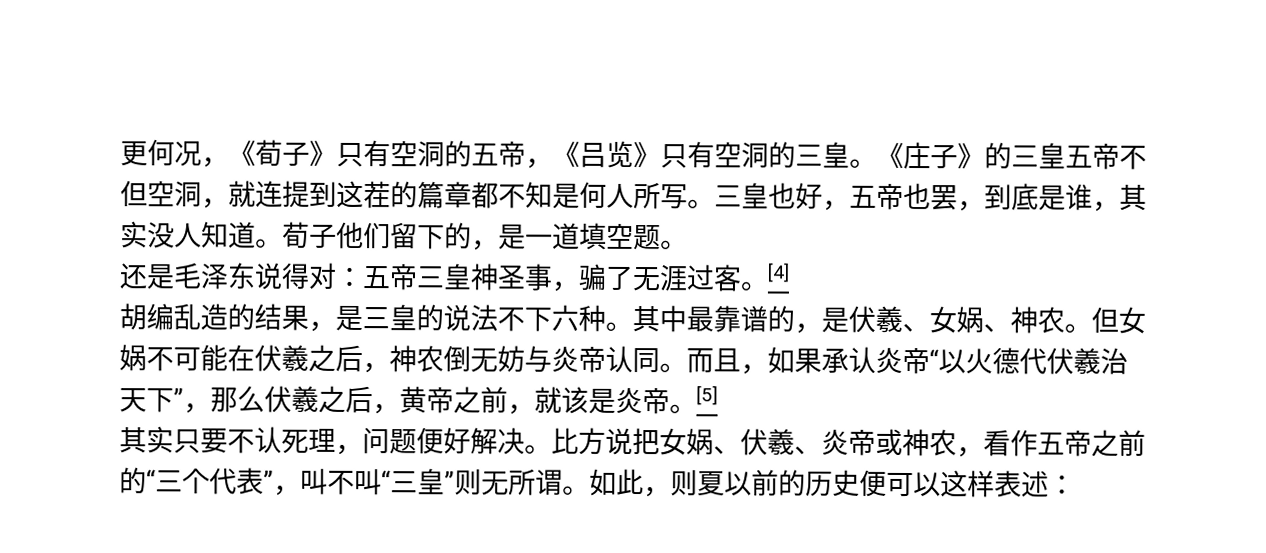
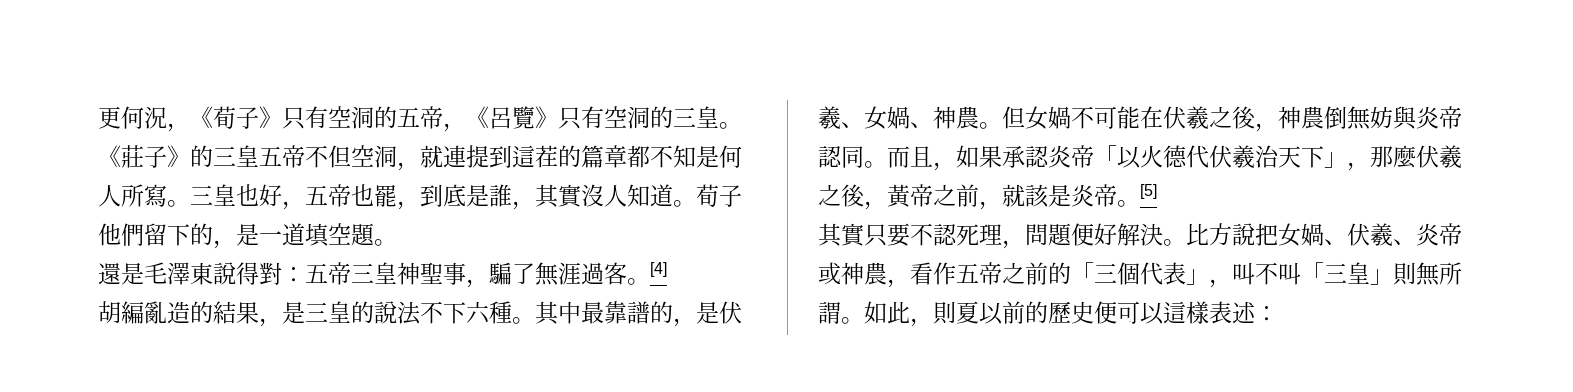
- 更何况，《荀子》只有空洞的五帝，《吕览》只有空洞的三皇。
+ 更何況，《荀子》只有空洞的五帝，《呂覽》只有空洞的三皇。
- 《庄子》的三皇五帝不但空洞，就连提到这茬的篇章都不知是何人所写。
+ 《莊子》的三皇五帝不但空洞，就連提到這茬的篇章都不知是何人所寫。
- 三皇也好，五帝也罢，到底是谁，其实没人知道。
+ 三皇也好，五帝也罷，到底是誰，其實沒人知道。
- 荀子他们留下的，是一道填空题。
+ 荀子他們留下的，是一道填空題。
- 还是毛泽东说得对：五帝三皇神圣事，骗了无涯过客。
+ 還是毛澤東說得對：五帝三皇神聖事，騙了無涯過客。
- 胡编乱造的结果，是三皇的说法不下六种。
+ 胡編亂造的結果，是三皇的說法不下六種。
- 其中最靠谱的，是伏羲、女娲、神农。但女娲不可能在伏羲之后，神农倒无妨与炎帝认同。
+ 其中最靠譜的，是伏羲、女媧、神農。但女媧不可能在伏羲之後，神農倒無妨與炎帝認同。
- 而且，如果承认炎帝“以火德代伏羲治天下”，那么伏羲之后，黄帝之前，就该是炎帝。
+ 而且，如果承認炎帝「以火德代伏羲治天下」，那麼伏羲之後，黃帝之前，就該是炎帝。
- 其实只要不认死理，问题便好解决。比方说把女娲、伏羲、炎帝或神农，看作五帝之前的“三个代表”，叫不叫“三皇”则无所谓。
+ 其實只要不認死理，問題便好解決。比方說把女媧、伏羲、炎帝或神農，看作五帝之前的「三個代表」，叫不叫「三皇」則無所謂。
- 如此，则夏以前的历史便可以这样表述：
+ 如此，則夏以前的歷史便可以這樣表述：

